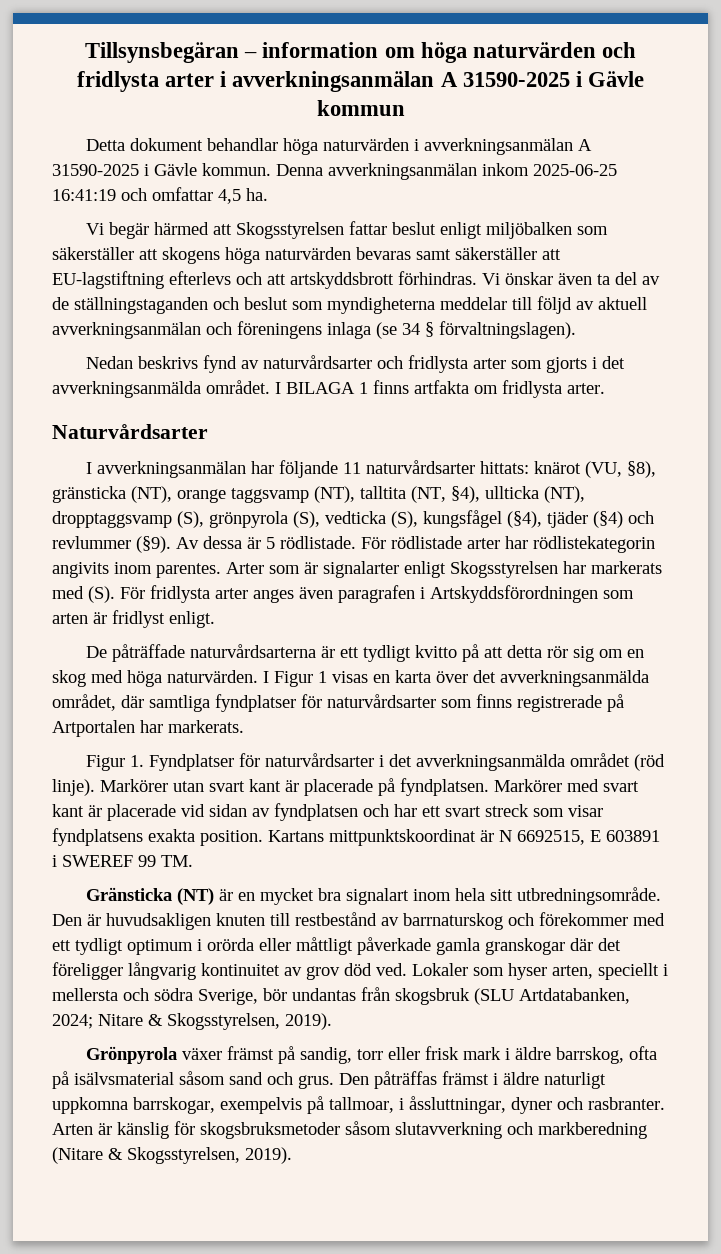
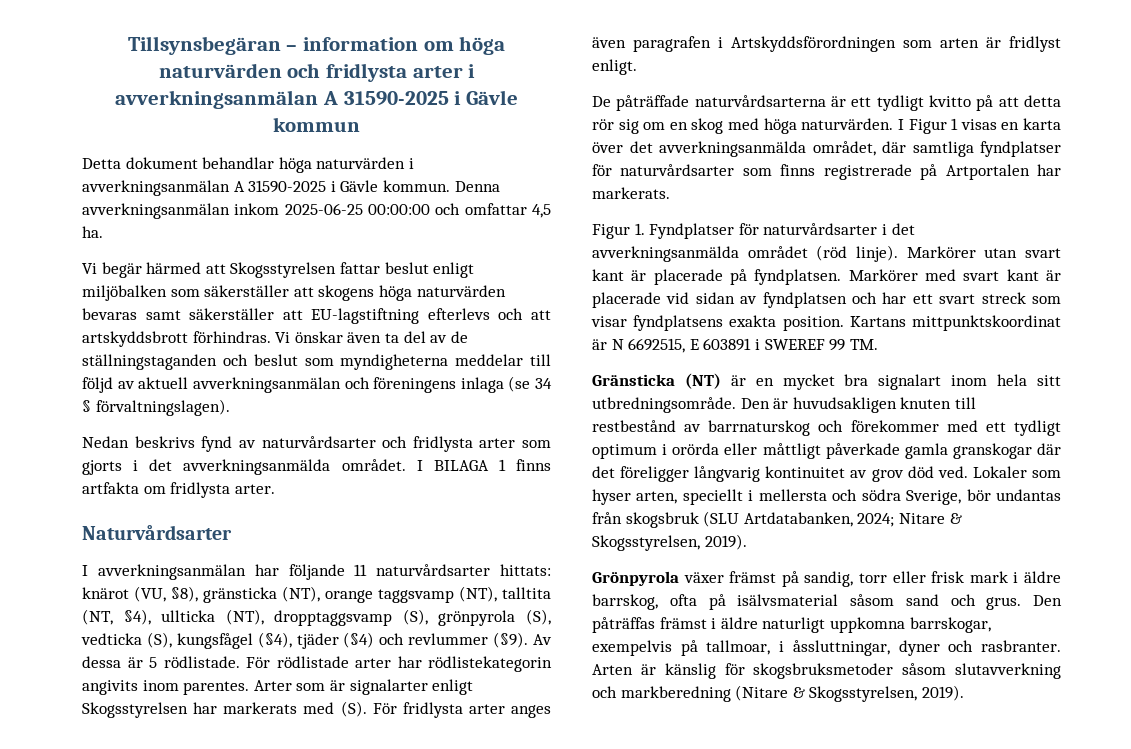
- Denna avverkningsanmälan inkom 2025-06-25 16:41:19 och omfattar 4,5 ha.
+ Denna avverkningsanmälan inkom 2025-06-25 00:00:00 och omfattar 4,5 ha.

